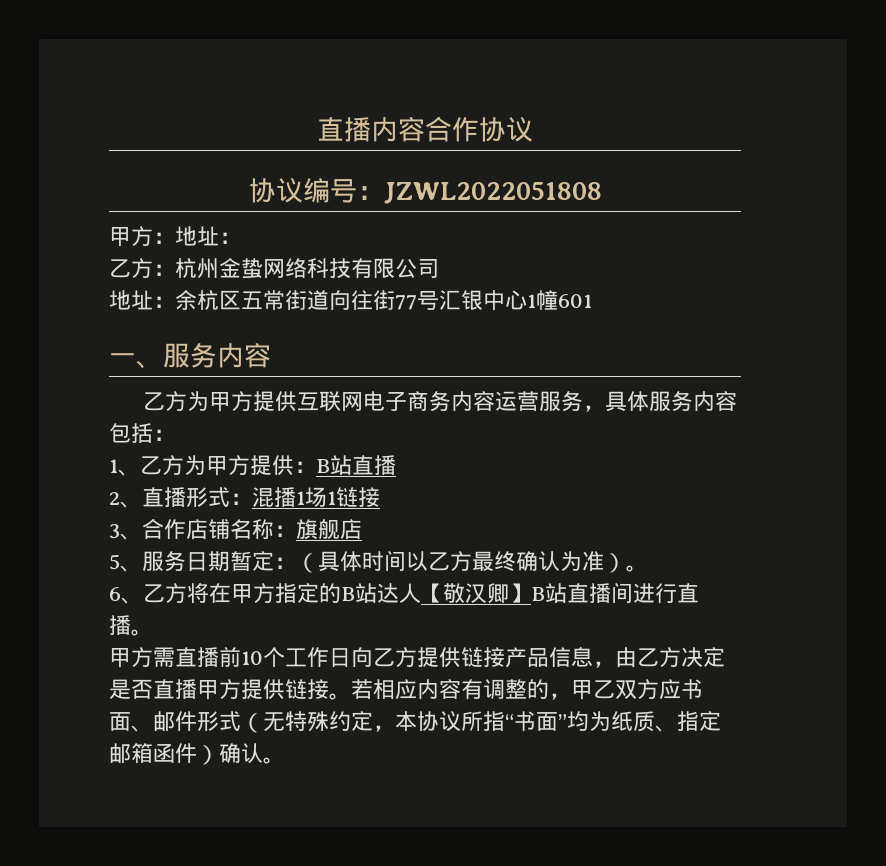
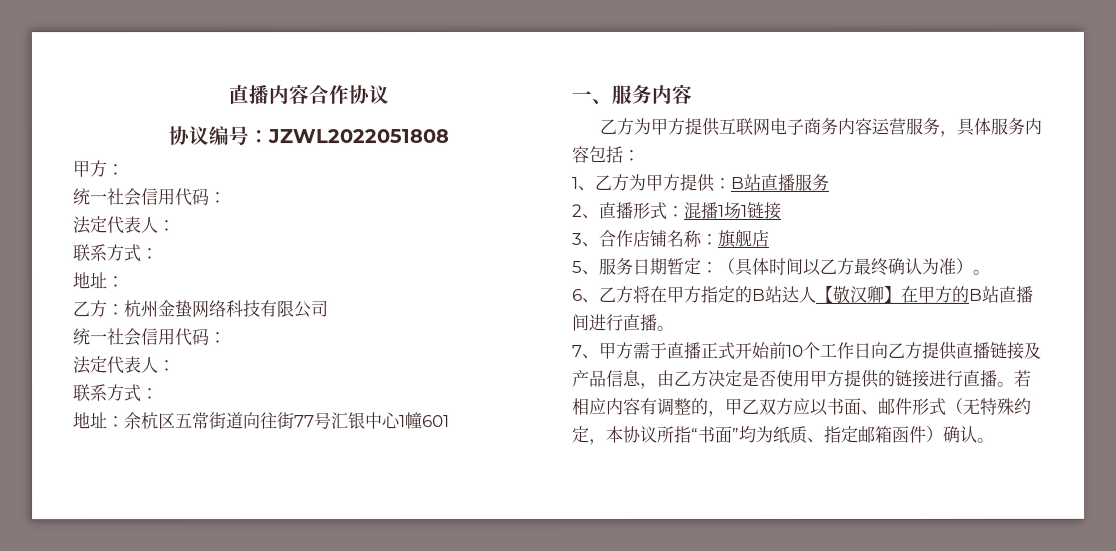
- 甲方：地址：
+ 甲方：
+ 统一社会信用代码：
+ 法定代表人：
+ 联系方式：
+ 地址：
  乙方：杭州金蛰网络科技有限公司
+ 统一社会信用代码：
+ 法定代表人：
+ 联系方式：
- 1、乙方为甲方提供：B站直播
+ 1、乙方为甲方提供：B站直播服务
- 6、乙方将在甲方指定的B站达人【敬汉卿】B站直播间进行直播。
+ 6、乙方将在甲方指定的B站达人【敬汉卿】在甲方的B站直播间进行直播。
- 甲方需直播前10个工作日向乙方提供链接产品信息，由乙方决定是否直播甲方提供链接。
+ 7、甲方需于直播正式开始前10个工作日向乙方提供直播链接及产品信息，由乙方决定是否使用甲方提供的链接进行直播。
- 若相应内容有调整的，甲乙双方应书面、邮件形式（无特殊约定，本协议所指“书面”均为纸质、指定邮箱函件）确认。
+ 若相应内容有调整的，甲乙双方应以书面、邮件形式（无特殊约定，本协议所指“书面”均为纸质、指定邮箱函件）确认。

